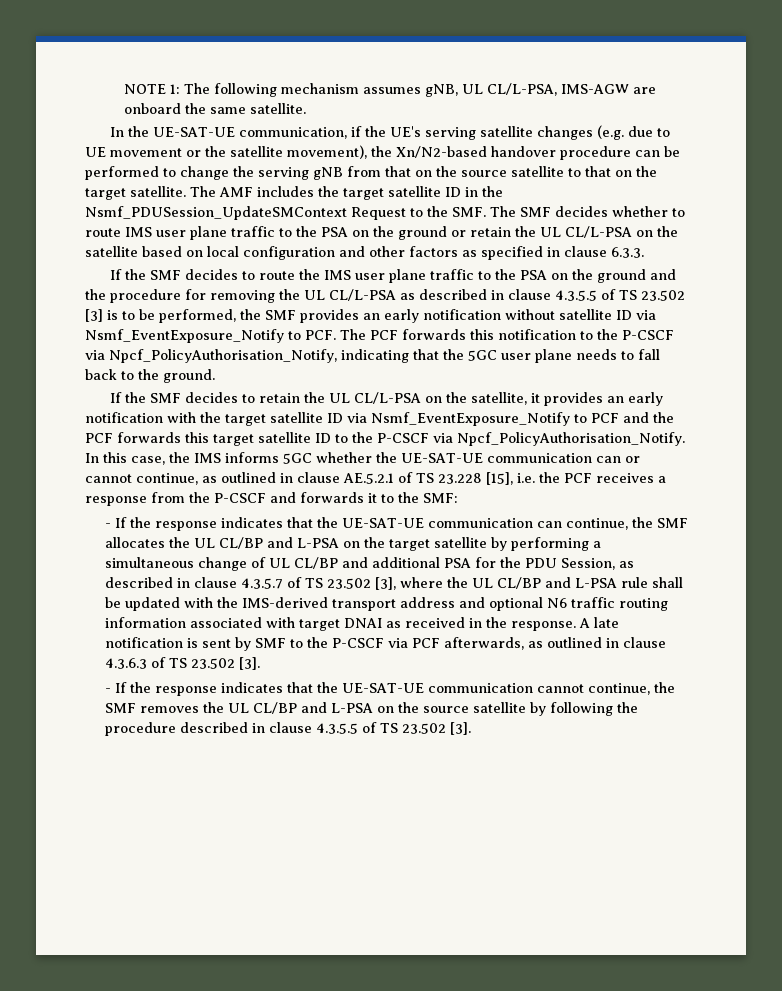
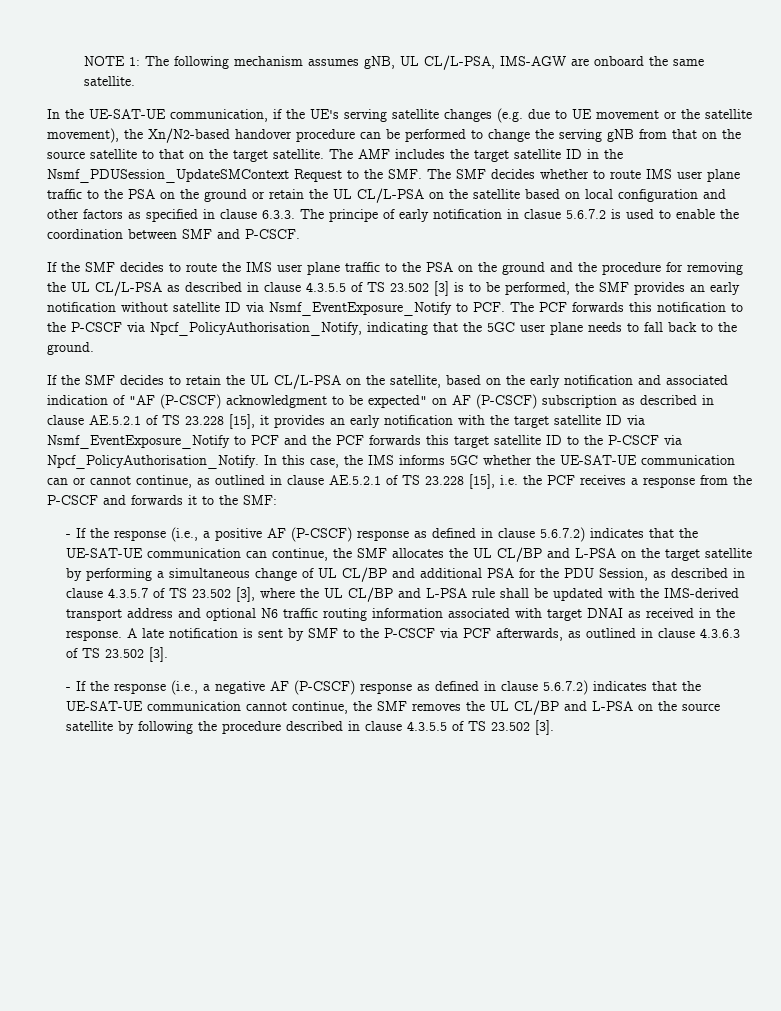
- The AMF includes the target satellite ID in the Nsmf_PDUSession_UpdateSMContext Request to the SMF. The SMF decides whether to route IMS user plane traffic to the PSA on the ground or retain the UL CL/L-PSA on the satellite based on local configuration and other factors as specified in clause 6.3.3.
+ The AMF includes the target satellite ID in the Nsmf_PDUSession_UpdateSMContext Request to the SMF. The SMF decides whether to route IMS user plane traffic to the PSA on the ground or retain the UL CL/L-PSA on the satellite based on local configuration and other factors as specified in clause 6.3.3. The principe of early notification in clasue 5.6.7.2 is used to enable the coordination between SMF and P-CSCF.
- If the SMF decides to retain the UL CL/L-PSA on the satellite, it provides an early notification with the target satellite ID via Nsmf_EventExposure_Notify to PCF and the PCF forwards this target satellite ID to the P-CSCF via Npcf_PolicyAuthorisation_Notify.
+ If the SMF decides to retain the UL CL/L-PSA on the satellite, based on the early notification and associated indication of "AF (P-CSCF) acknowledgment to be expected" on AF (P-CSCF) subscription as described in clause AE.5.2.1 of TS 23.228 [15], it provides an early notification with the target satellite ID via Nsmf_EventExposure_Notify to PCF and the PCF forwards this target satellite ID to the P-CSCF via Npcf_PolicyAuthorisation_Notify.
- - If the response indicates that the UE-SAT-UE communication can continue, the SMF allocates the UL CL/BP and L-PSA on the target satellite by performing a simultaneous change of UL CL/BP and additional PSA for the PDU Session, as described in clause 4.3.5.7 of TS 23.502 [3], where the UL CL/BP and L-PSA rule shall be updated with the IMS-derived transport address and optional N6 traffic routing information associated with target DNAI as received in the response.
+ - If the response (i.e., a positive AF (P-CSCF) response as defined in clause 5.6.7.2) indicates that the UE-SAT-UE communication can continue, the SMF allocates the UL CL/BP and L-PSA on the target satellite by performing a simultaneous change of UL CL/BP and additional PSA for the PDU Session, as described in clause 4.3.5.7 of TS 23.502 [3], where the UL CL/BP and L-PSA rule shall be updated with the IMS-derived transport address and optional N6 traffic routing information associated with target DNAI as received in the response.
- - If the response indicates that the UE-SAT-UE communication cannot continue, the SMF removes the UL CL/BP and L-PSA on the source satellite by following the procedure described in clause 4.3.5.5 of TS 23.502 [3].
+ - If the response (i.e., a negative AF (P-CSCF) response as defined in clause 5.6.7.2) indicates that the UE-SAT-UE communication cannot continue, the SMF removes the UL CL/BP and L-PSA on the source satellite by following the procedure described in clause 4.3.5.5 of TS 23.502 [3].

